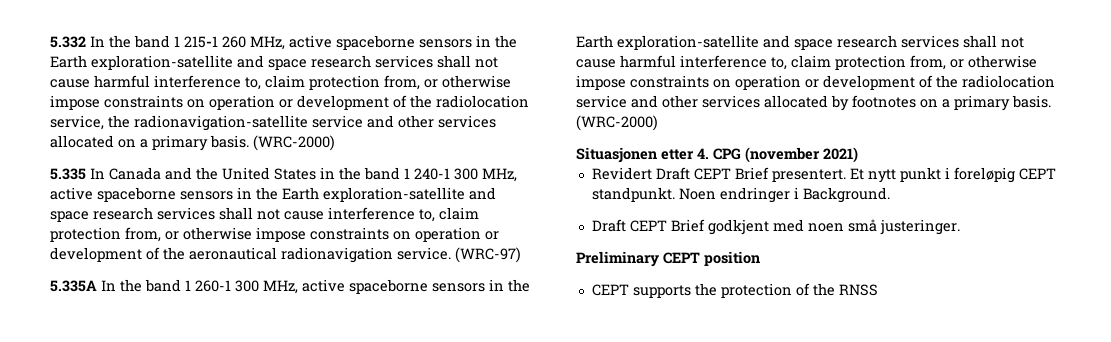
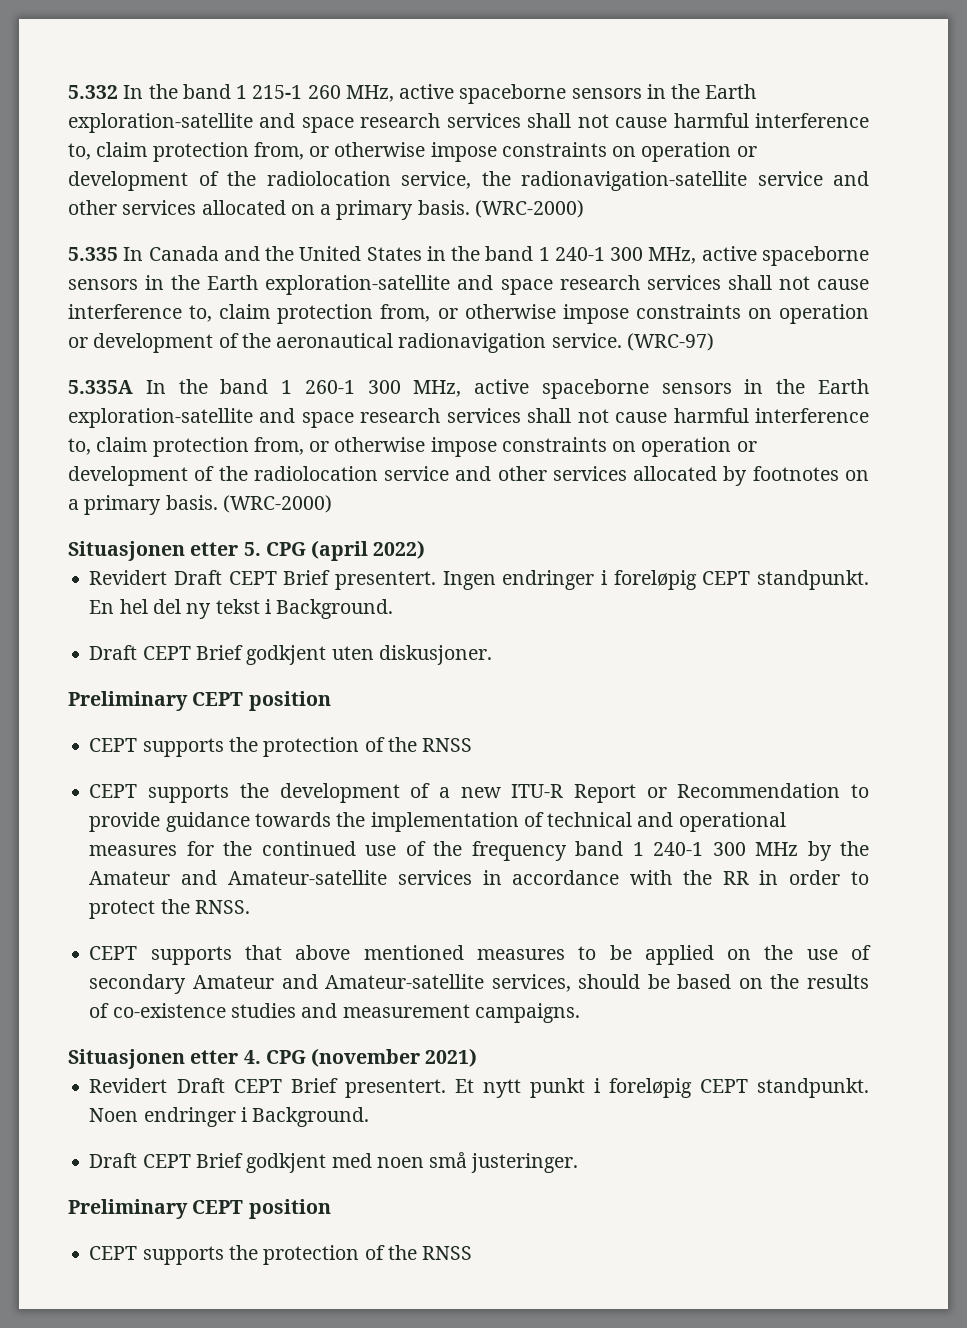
+ Situasjonen etter 5. CPG (april 2022)
+ Revidert Draft CEPT Brief presentert. Ingen endringer i foreløpig CEPT standpunkt. En hel del ny tekst i Background.
+ Draft CEPT Brief godkjent uten diskusjoner.
+ Preliminary CEPT position
+ CEPT supports the protection of the RNSS
+ CEPT supports the development of a new ITU-R Report or Recommendation to provide guidance towards the implementation of technical and operational measures for the continued use of the frequency band 1 240-1 300 MHz by the Amateur and Amateur-satellite services in accordance with the RR in order to protect the RNSS.
+ CEPT supports that above mentioned measures to be applied on the use of secondary Amateur and Amateur-satellite services, should be based on the results of co-existence studies and measurement campaigns.

